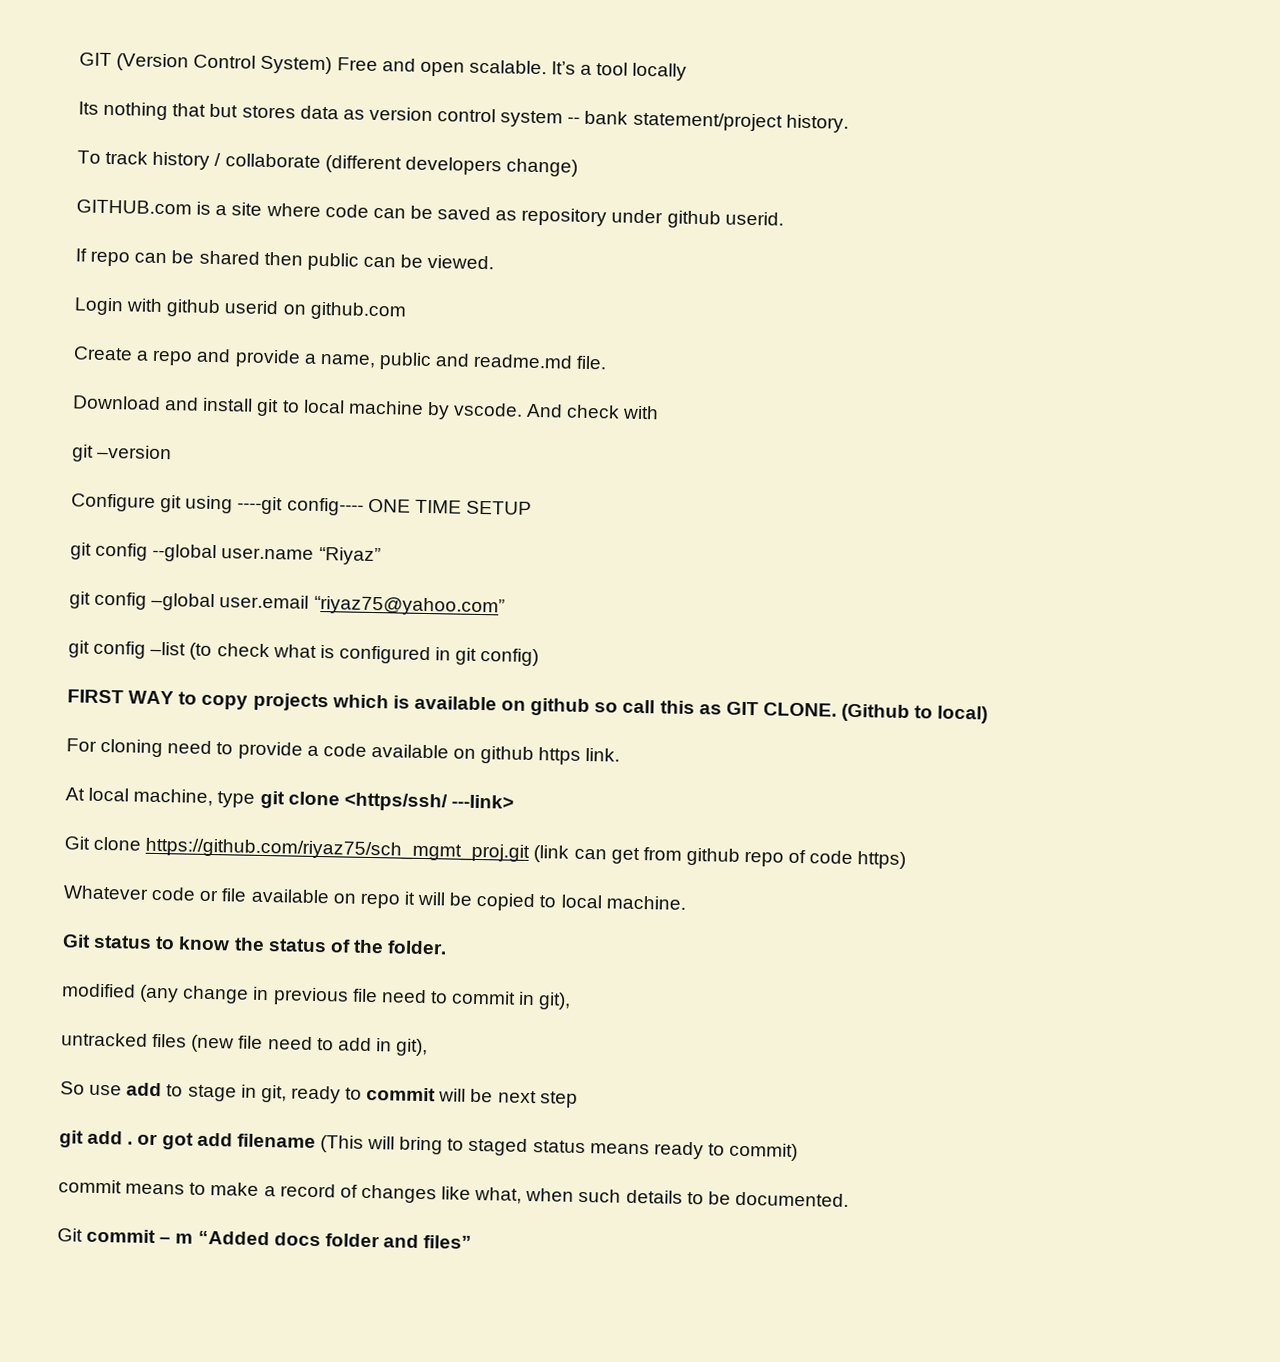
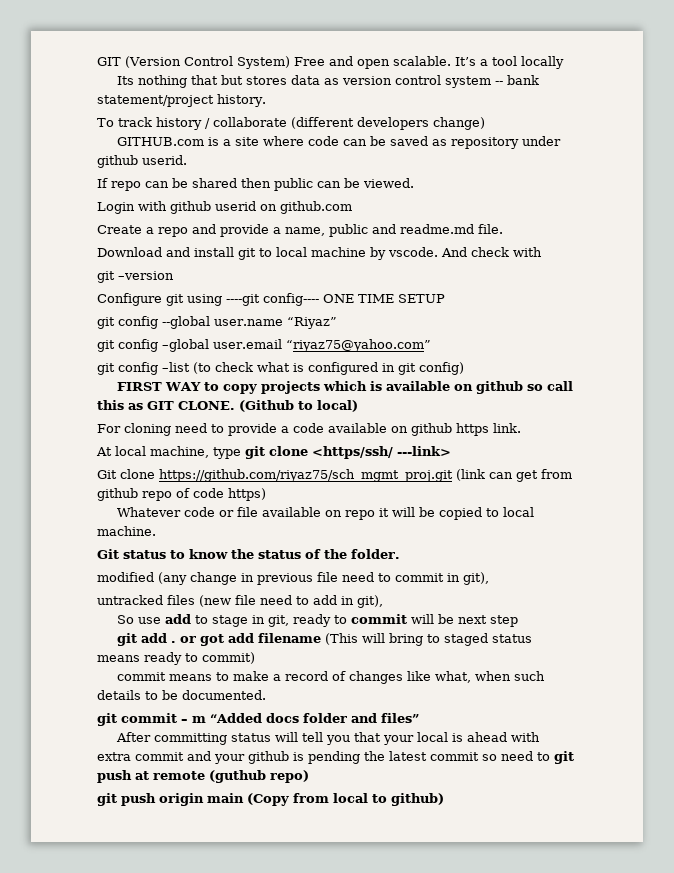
- Git commit – m “Added docs folder and files”
+ git commit – m “Added docs folder and files”
+ After committing status will tell you that your local is ahead with extra commit and your github is pending the latest commit so need to git push at remote (guthub repo)
+ git push origin main (Copy from local to github)

